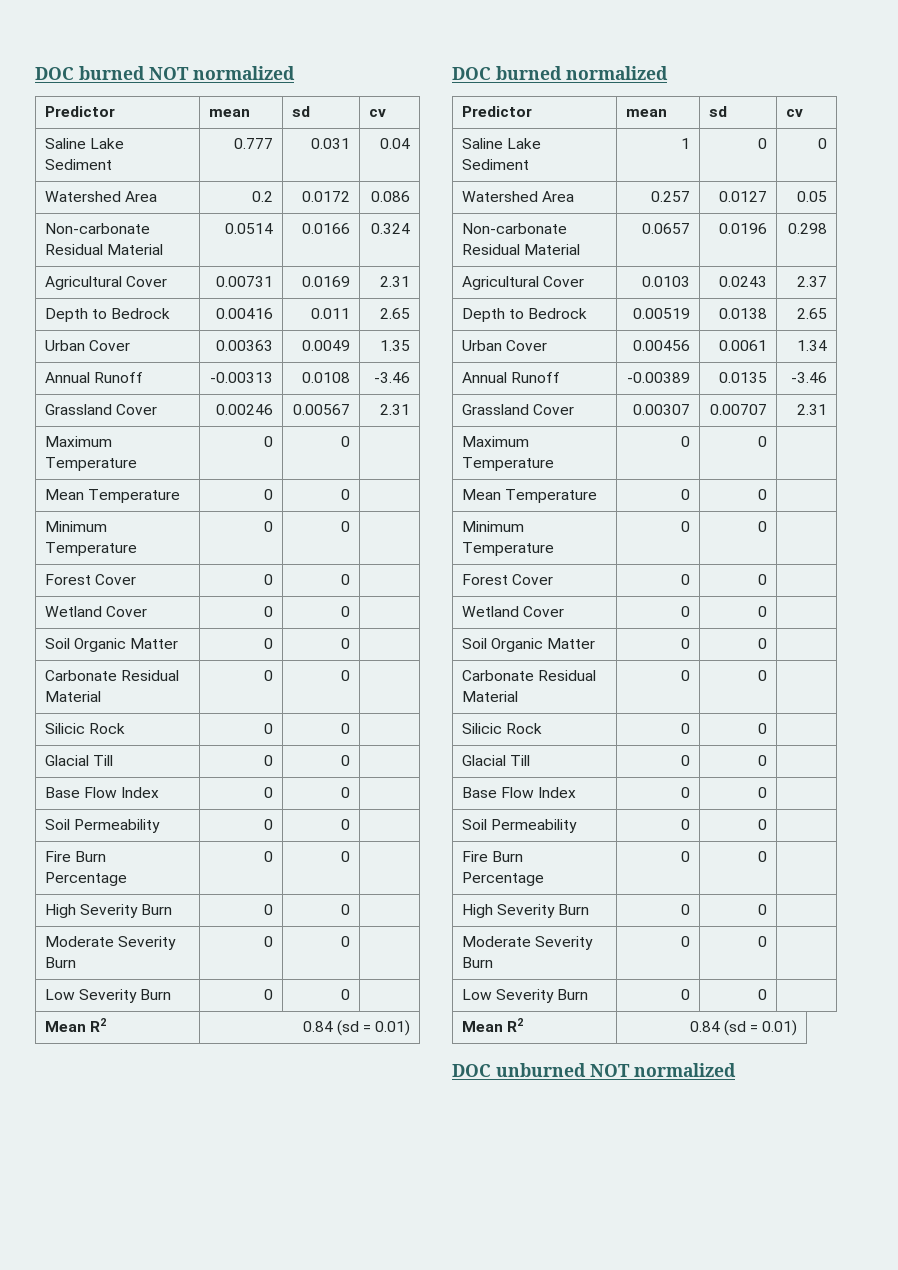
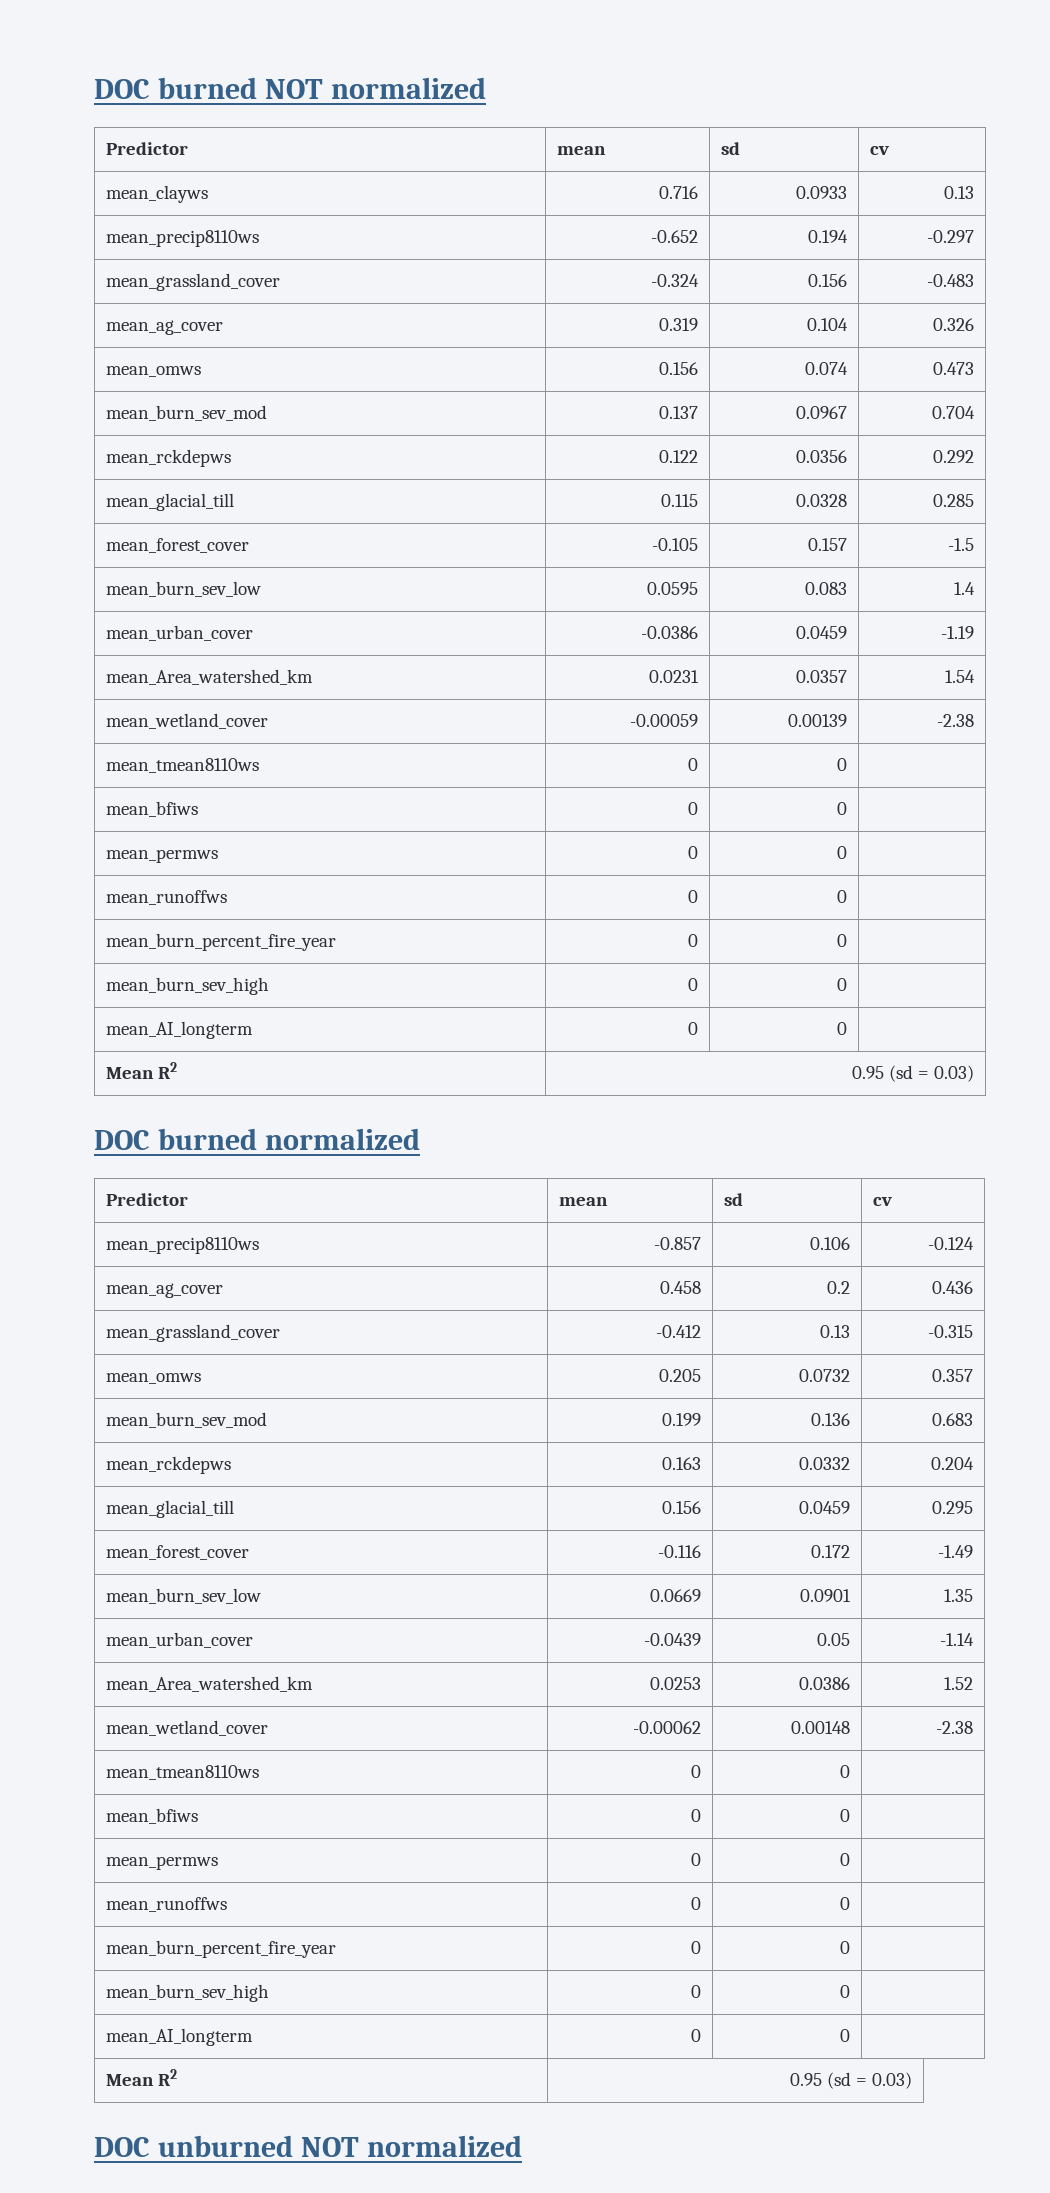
- Saline Lake Sediment | 0.777 | 0.031 | 0.04
- Watershed Area | 0.2 | 0.0172 | 0.086
- Non-carbonate Residual Material | 0.0514 | 0.0166 | 0.324
- Agricultural Cover | 0.00731 | 0.0169 | 2.31
- Depth to Bedrock | 0.00416 | 0.011 | 2.65
- Urban Cover | 0.00363 | 0.0049 | 1.35
- Annual Runoff | -0.00313 | 0.0108 | -3.46
- Grassland Cover | 0.00246 | 0.00567 | 2.31
- Maximum Temperature | 0 | 0 |
- Mean Temperature | 0 | 0 |
- Minimum Temperature | 0 | 0 |
- Forest Cover | 0 | 0 |
- Wetland Cover | 0 | 0 |
- Soil Organic Matter | 0 | 0 |
- Carbonate Residual Material | 0 | 0 |
- Silicic Rock | 0 | 0 |
- Glacial Till | 0 | 0 |
- Base Flow Index | 0 | 0 |
- Soil Permeability | 0 | 0 |
- Fire Burn Percentage | 0 | 0 |
- High Severity Burn | 0 | 0 |
- Moderate Severity Burn | 0 | 0 |
- Low Severity Burn | 0 | 0 |
- Mean R2 | 0.84 (sd = 0.01)
+ mean_clayws | 0.716 | 0.0933 | 0.13
+ mean_precip8110ws | -0.652 | 0.194 | -0.297
+ mean_grassland_cover | -0.324 | 0.156 | -0.483
+ mean_ag_cover | 0.319 | 0.104 | 0.326
+ mean_omws | 0.156 | 0.074 | 0.473
+ mean_burn_sev_mod | 0.137 | 0.0967 | 0.704
+ mean_rckdepws | 0.122 | 0.0356 | 0.292
+ mean_glacial_till | 0.115 | 0.0328 | 0.285
+ mean_forest_cover | -0.105 | 0.157 | -1.5
+ mean_burn_sev_low | 0.0595 | 0.083 | 1.4
+ mean_urban_cover | -0.0386 | 0.0459 | -1.19
+ mean_Area_watershed_km | 0.0231 | 0.0357 | 1.54
+ mean_wetland_cover | -0.00059 | 0.00139 | -2.38
+ mean_tmean8110ws | 0 | 0 |
+ mean_bfiws | 0 | 0 |
+ mean_permws | 0 | 0 |
+ mean_runoffws | 0 | 0 |
+ mean_burn_percent_fire_year | 0 | 0 |
+ mean_burn_sev_high | 0 | 0 |
+ mean_AI_longterm | 0 | 0 |
+ Mean R2 | 0.95 (sd = 0.03)
- Saline Lake Sediment | 1 | 0 | 0
- Watershed Area | 0.257 | 0.0127 | 0.05
- Non-carbonate Residual Material | 0.0657 | 0.0196 | 0.298
- Agricultural Cover | 0.0103 | 0.0243 | 2.37
- Depth to Bedrock | 0.00519 | 0.0138 | 2.65
- Urban Cover | 0.00456 | 0.0061 | 1.34
- Annual Runoff | -0.00389 | 0.0135 | -3.46
- Grassland Cover | 0.00307 | 0.00707 | 2.31
- Maximum Temperature | 0 | 0 |
- Mean Temperature | 0 | 0 |
- Minimum Temperature | 0 | 0 |
- Forest Cover | 0 | 0 |
- Wetland Cover | 0 | 0 |
- Soil Organic Matter | 0 | 0 |
- Carbonate Residual Material | 0 | 0 |
- Silicic Rock | 0 | 0 |
- Glacial Till | 0 | 0 |
- Base Flow Index | 0 | 0 |
- Soil Permeability | 0 | 0 |
- Fire Burn Percentage | 0 | 0 |
- High Severity Burn | 0 | 0 |
- Moderate Severity Burn | 0 | 0 |
- Low Severity Burn | 0 | 0 |
- Mean R2 | 0.84 (sd = 0.01)
+ mean_precip8110ws | -0.857 | 0.106 | -0.124
+ mean_ag_cover | 0.458 | 0.2 | 0.436
+ mean_grassland_cover | -0.412 | 0.13 | -0.315
+ mean_omws | 0.205 | 0.0732 | 0.357
+ mean_burn_sev_mod | 0.199 | 0.136 | 0.683
+ mean_rckdepws | 0.163 | 0.0332 | 0.204
+ mean_glacial_till | 0.156 | 0.0459 | 0.295
+ mean_forest_cover | -0.116 | 0.172 | -1.49
+ mean_burn_sev_low | 0.0669 | 0.0901 | 1.35
+ mean_urban_cover | -0.0439 | 0.05 | -1.14
+ mean_Area_watershed_km | 0.0253 | 0.0386 | 1.52
+ mean_wetland_cover | -0.00062 | 0.00148 | -2.38
+ mean_tmean8110ws | 0 | 0 |
+ mean_bfiws | 0 | 0 |
+ mean_permws | 0 | 0 |
+ mean_runoffws | 0 | 0 |
+ mean_burn_percent_fire_year | 0 | 0 |
+ mean_burn_sev_high | 0 | 0 |
+ mean_AI_longterm | 0 | 0 |
+ Mean R2 | 0.95 (sd = 0.03)

